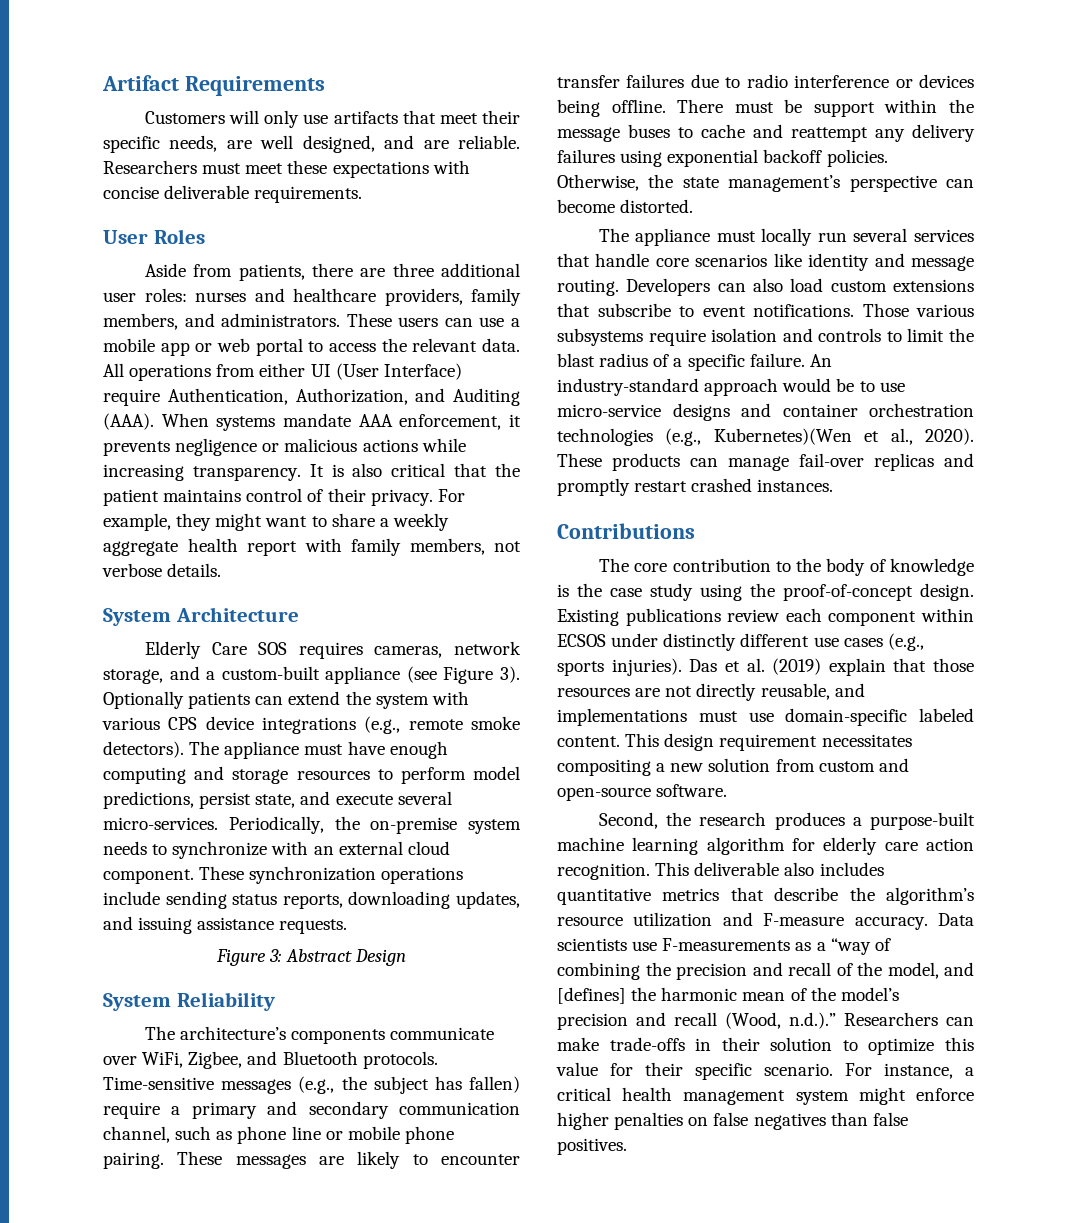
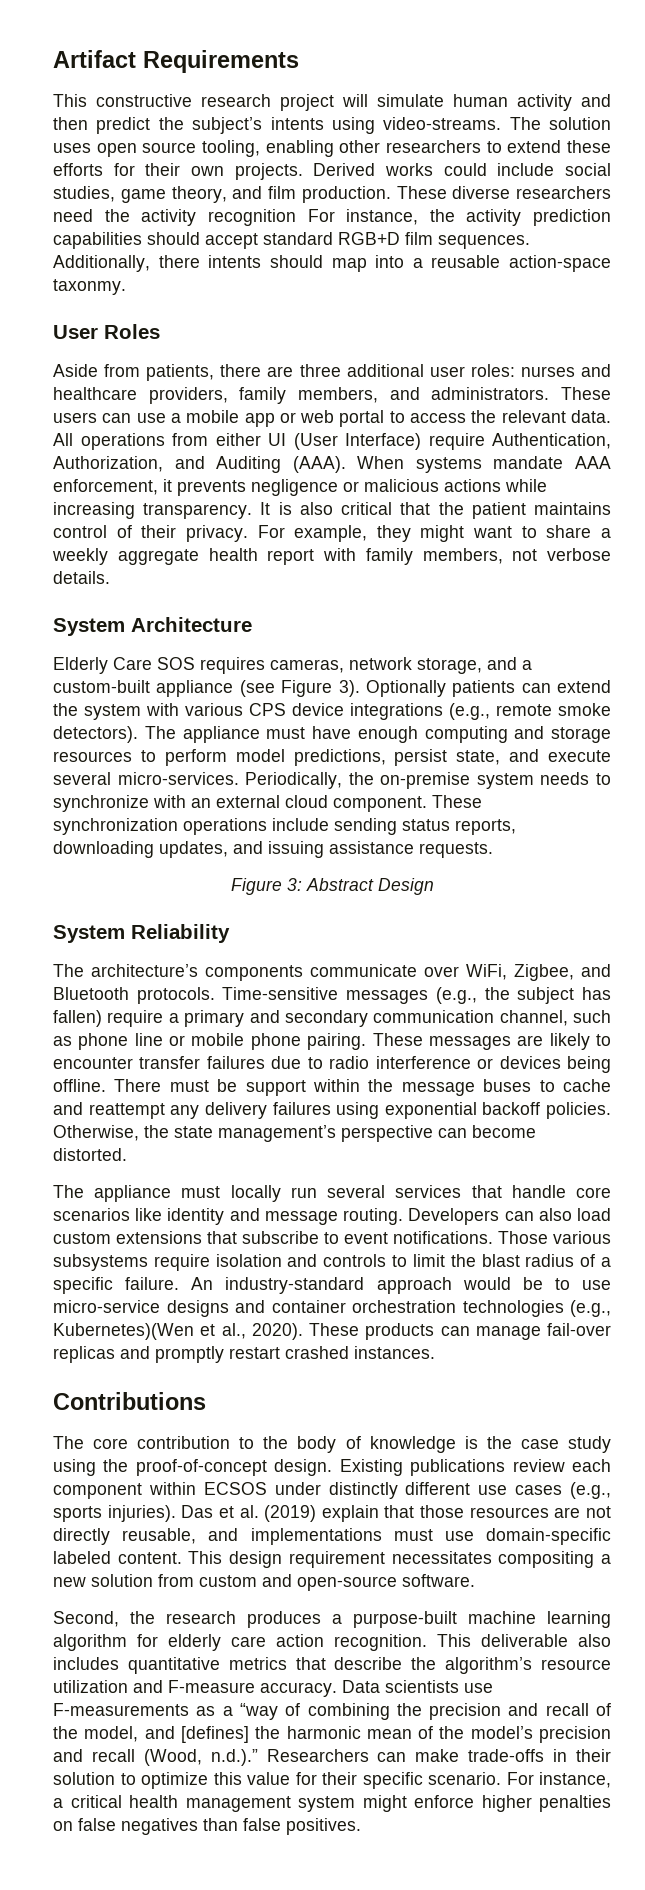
- Customers will only use artifacts that meet their specific needs, are well designed, and are reliable. Researchers must meet these expectations with concise deliverable requirements.
+ This constructive research project will simulate human activity and then predict the subject’s intents using video-streams. The solution uses open source tooling, enabling other researchers to extend these efforts for their own projects. Derived works could include social studies, game theory, and film production. These diverse researchers need the activity recognition For instance, the activity prediction capabilities should accept standard RGB+D film sequences. Additionally, there intents should map into a reusable action-space taxonmy.

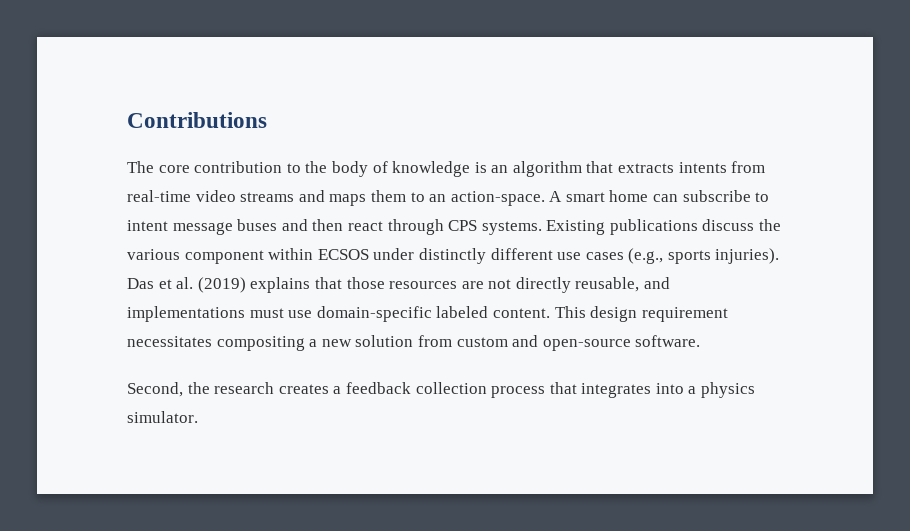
- Artifact Requirements
- This constructive research project will simulate human activity and then predict the subject’s intents using video-streams. The solution uses open source tooling, enabling other researchers to extend these efforts for their own projects. Derived works could include social studies, game theory, and film production. These diverse researchers need the activity recognition For instance, the activity prediction capabilities should accept standard RGB+D film sequences. Additionally, there intents should map into a reusable action-space taxonmy.
- User Roles
- Aside from patients, there are three additional user roles: nurses and healthcare providers, family members, and administrators. These users can use a mobile app or web portal to access the relevant data. All operations from either UI (User Interface) require Authentication, Authorization, and Auditing (AAA). When systems mandate AAA enforcement, it prevents negligence or malicious actions while increasing transparency. It is also critical that the patient maintains control of their privacy. For example, they might want to share a weekly aggregate health report with family members, not verbose details.
- System Architecture
- Elderly Care SOS requires cameras, network storage, and a custom-built appliance (see Figure 3). Optionally patients can extend the system with various CPS device integrations (e.g., remote smoke detectors). The appliance must have enough computing and storage resources to perform model predictions, persist state, and execute several micro-services. Periodically, the on-premise system needs to synchronize with an external cloud component. These synchronization operations include sending status reports, downloading updates, and issuing assistance requests.
- Figure 3: Abstract Design
- System Reliability
- The architecture’s components communicate over WiFi, Zigbee, and Bluetooth protocols. Time-sensitive messages (e.g., the subject has fallen) require a primary and secondary communication channel, such as phone line or mobile phone pairing. These messages are likely to encounter transfer failures due to radio interference or devices being offline. There must be support within the message buses to cache and reattempt any delivery failures using exponential backoff policies. Otherwise, the state management’s perspective can become distorted.
- The appliance must locally run several services that handle core scenarios like identity and message routing. Developers can also load custom extensions that subscribe to event notifications. Those various subsystems require isolation and controls to limit the blast radius of a specific failure. An industry-standard approach would be to use micro-service designs and container orchestration technologies (e.g., Kubernetes)(Wen et al., 2020). These products can manage fail-over replicas and promptly restart crashed instances.
- The core contribution to the body of knowledge is the case study using the proof-of-concept design. Existing publications review each component within ECSOS under distinctly different use cases (e.g., sports injuries).
+ The core contribution to the body of knowledge is an algorithm that extracts intents from real-time video streams and maps them to an action-space. A smart home can subscribe to intent message buses and then react through CPS systems. Existing publications discuss the various component within ECSOS under distinctly different use cases (e.g., sports injuries).
- Das et al. (2019) explain that those resources are not directly reusable, and implementations must use domain-specific labeled content.
+ Das et al. (2019) explains that those resources are not directly reusable, and implementations must use domain-specific labeled content.
- Second, the research produces a purpose-built machine learning algorithm for elderly care action recognition. This deliverable also includes quantitative metrics that describe the algorithm’s resource utilization and F-measure accuracy. Data scientists use F-measurements as a “way of combining the precision and recall of the model, and [defines] the harmonic mean of the model’s precision and recall (Wood, n.d.).” Researchers can make trade-offs in their solution to optimize this value for their specific scenario. For instance, a critical health management system might enforce higher penalties on false negatives than false positives.
+ Second, the research creates a feedback collection process that integrates into a physics simulator.

